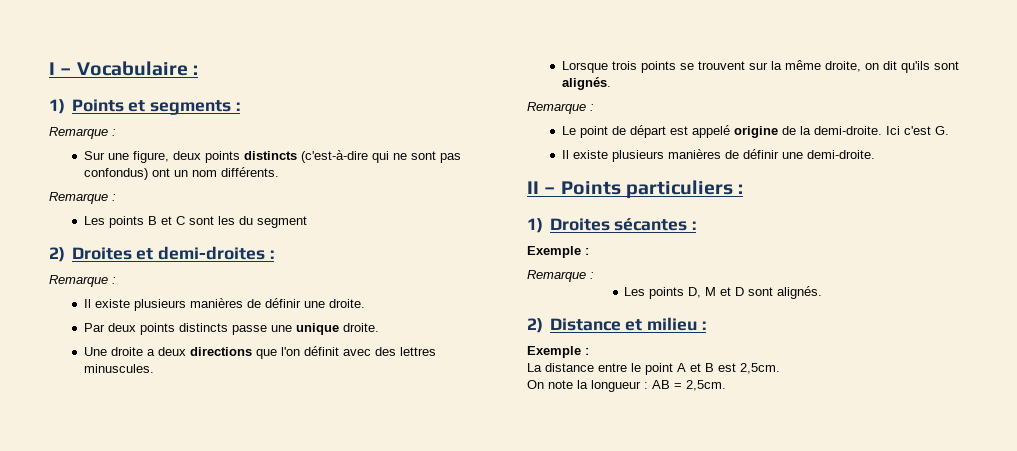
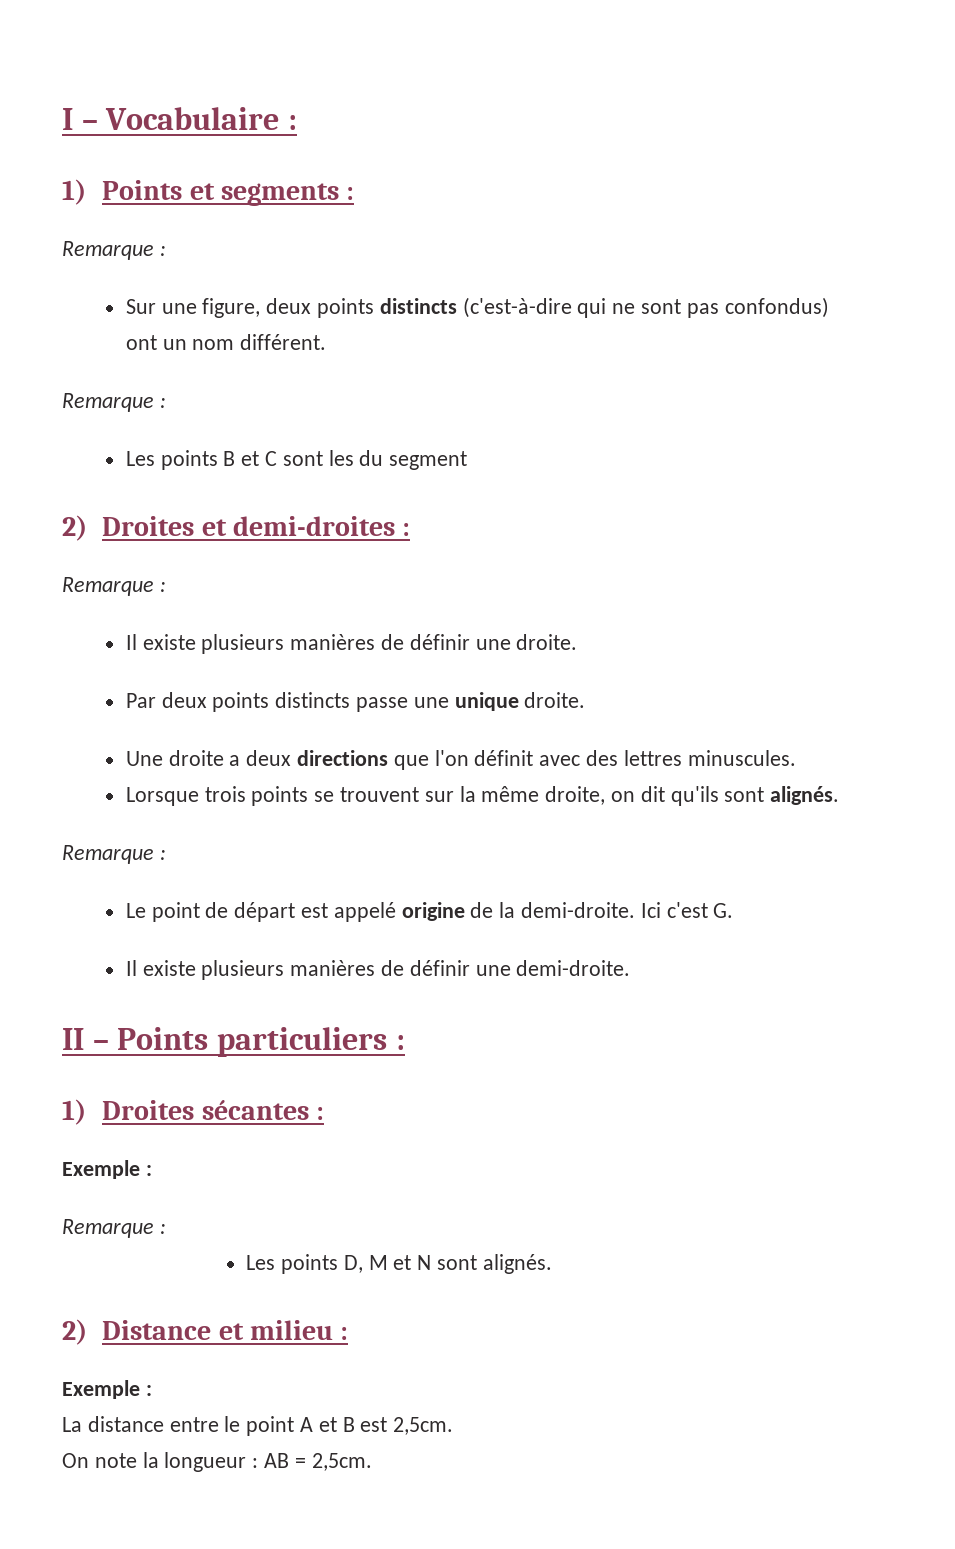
- Sur une figure, deux points distincts (c'est-à-dire qui ne sont pas confondus) ont un nom différents.
+ Sur une figure, deux points distincts (c'est-à-dire qui ne sont pas confondus) ont un nom différent.
- Les points D, M et D sont alignés.
+ Les points D, M et N sont alignés.

